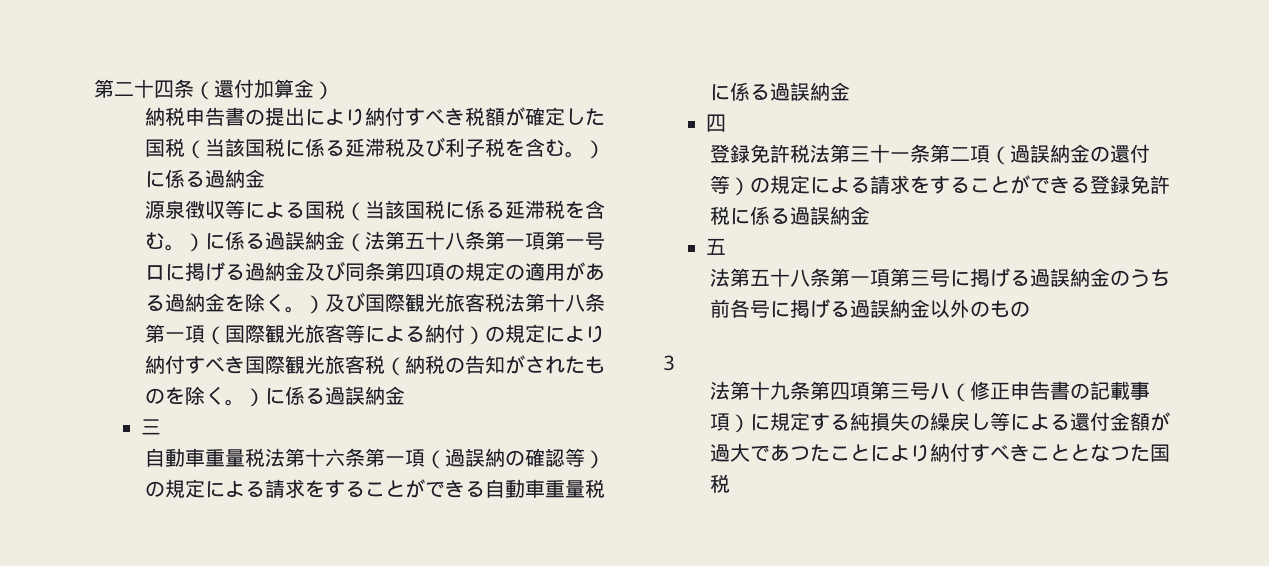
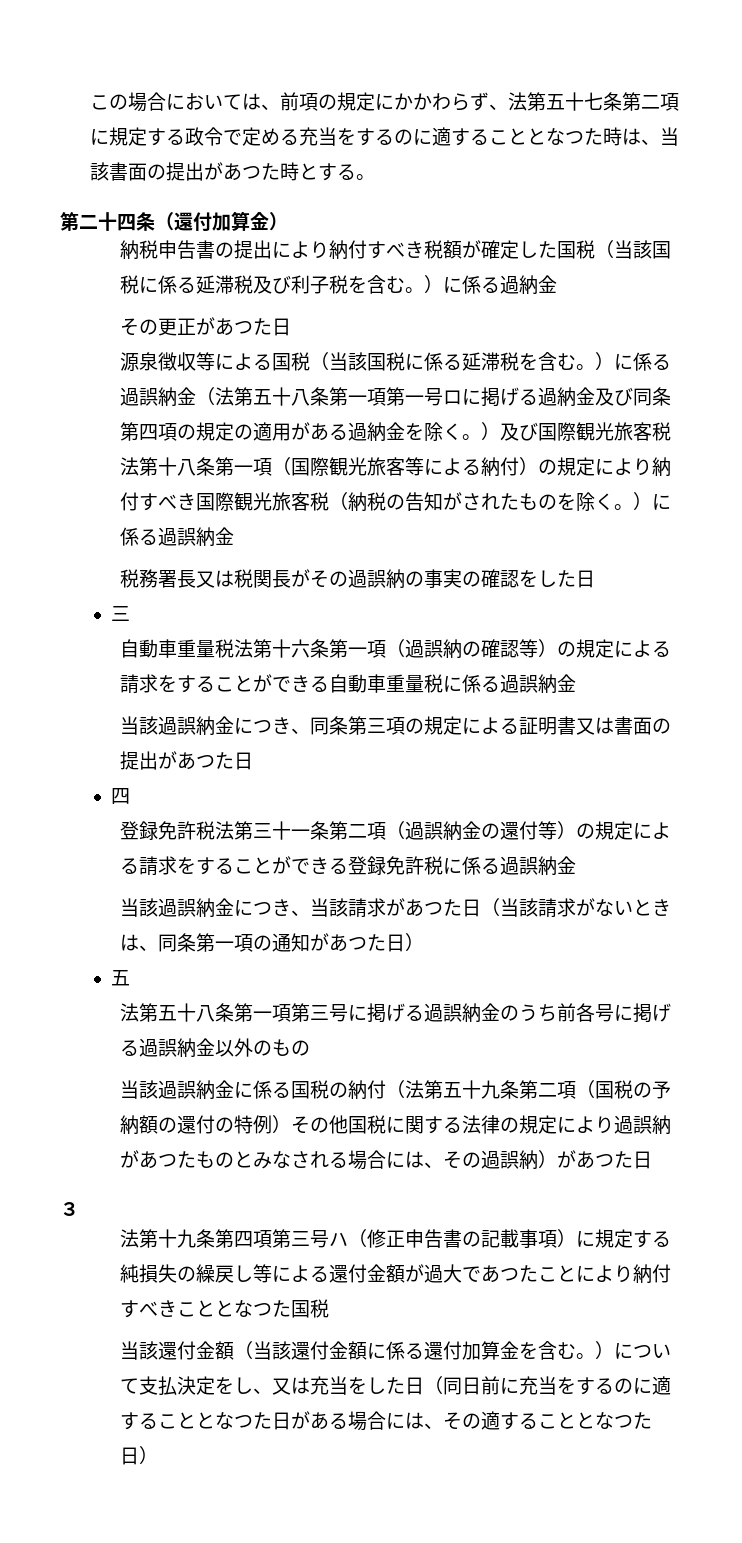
+ この場合においては、前項の規定にかかわらず、法第五十七条第二項に規定する政令で定める充当をするのに適することとなつた時は、当該書面の提出があつた時とする。
+ その更正があつた日
+ 税務署長又は税関長がその過誤納の事実の確認をした日
+ 当該過誤納金につき、同条第三項の規定による証明書又は書面の提出があつた日
+ 当該過誤納金につき、当該請求があつた日（当該請求がないときは、同条第一項の通知があつた日）
+ 当該過誤納金に係る国税の納付（法第五十九条第二項（国税の予納額の還付の特例）その他国税に関する法律の規定により過誤納があつたものとみなされる場合には、その過誤納）があつた日
+ 当該還付金額（当該還付金額に係る還付加算金を含む。）について支払決定をし、又は充当をした日（同日前に充当をするのに適することとなつた日がある場合には、その適することとなつた日）

